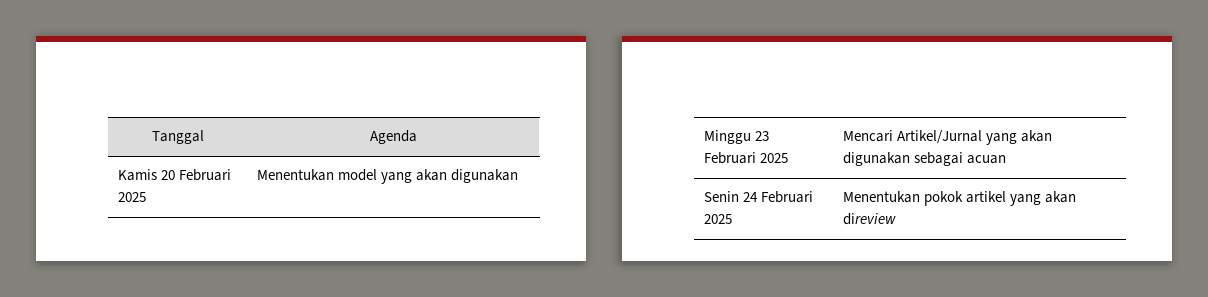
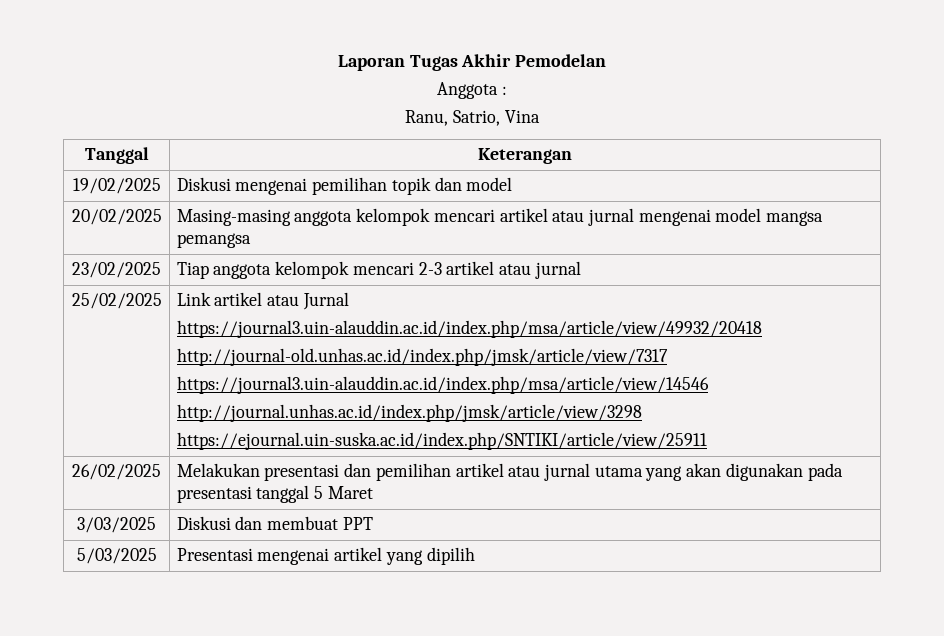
- Tanggal | Agenda
- Kamis 20 Februari 2025 | Menentukan model yang akan digunakan
- Minggu 23 Februari 2025 | Mencari Artikel/Jurnal yang akan digunakan sebagai acuan
- Senin 24 Februari 2025 | Menentukan pokok artikel yang akan direview
+ Laporan Tugas Akhir Pemodelan
+ Anggota :
+ Ranu, Satrio, Vina
+ Tanggal | Keterangan
+ 19/02/2025 | Diskusi mengenai pemilihan topik dan model
+ 20/02/2025 | Masing-masing anggota kelompok mencari artikel atau jurnal mengenai model mangsa pemangsa
+ 23/02/2025 | Tiap anggota kelompok mencari 2-3 artikel atau jurnal
+ 25/02/2025 | Link artikel atau Jurnal
+ https://journal3.uin-alauddin.ac.id/index.php/msa/article/view/49932/20418
+ http://journal-old.unhas.ac.id/index.php/jmsk/article/view/7317
+ https://journal3.uin-alauddin.ac.id/index.php/msa/article/view/14546
+ http://journal.unhas.ac.id/index.php/jmsk/article/view/3298
+ https://ejournal.uin-suska.ac.id/index.php/SNTIKI/article/view/25911
+ 26/02/2025 | Melakukan presentasi dan pemilihan artikel atau jurnal utama yang akan digunakan pada presentasi tanggal 5 Maret
+ 3/03/2025 | Diskusi dan membuat PPT
+ 5/03/2025 | Presentasi mengenai artikel yang dipilih

